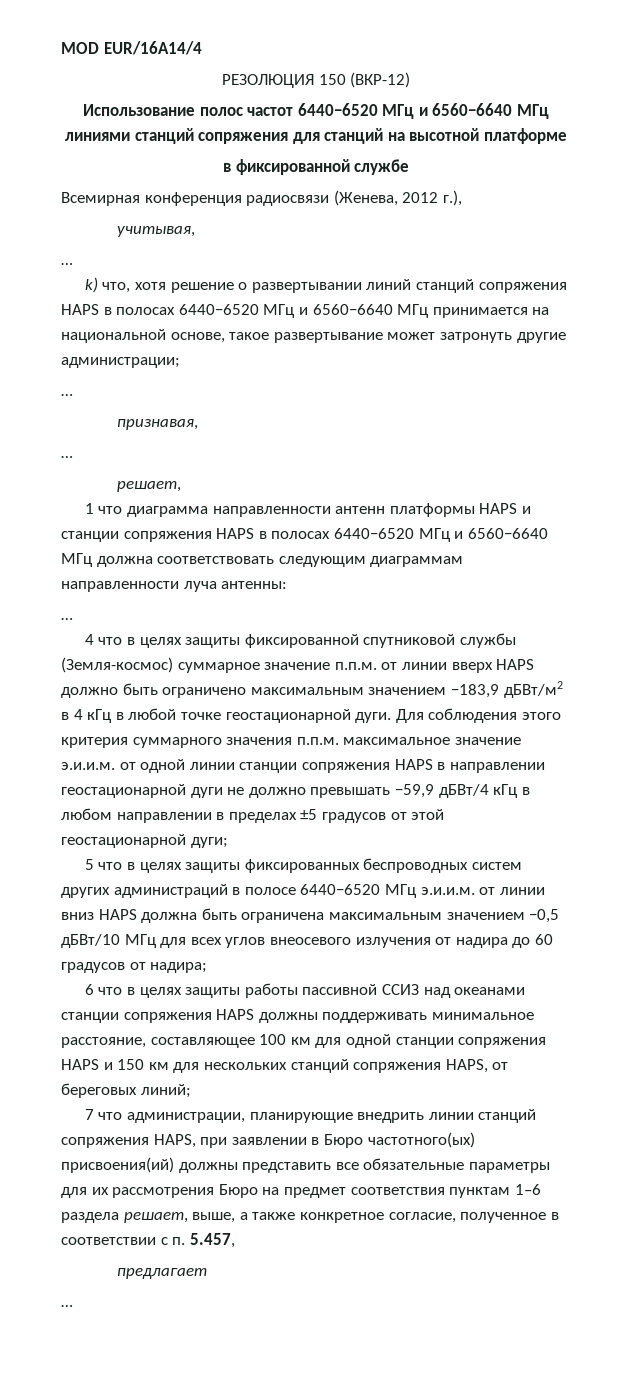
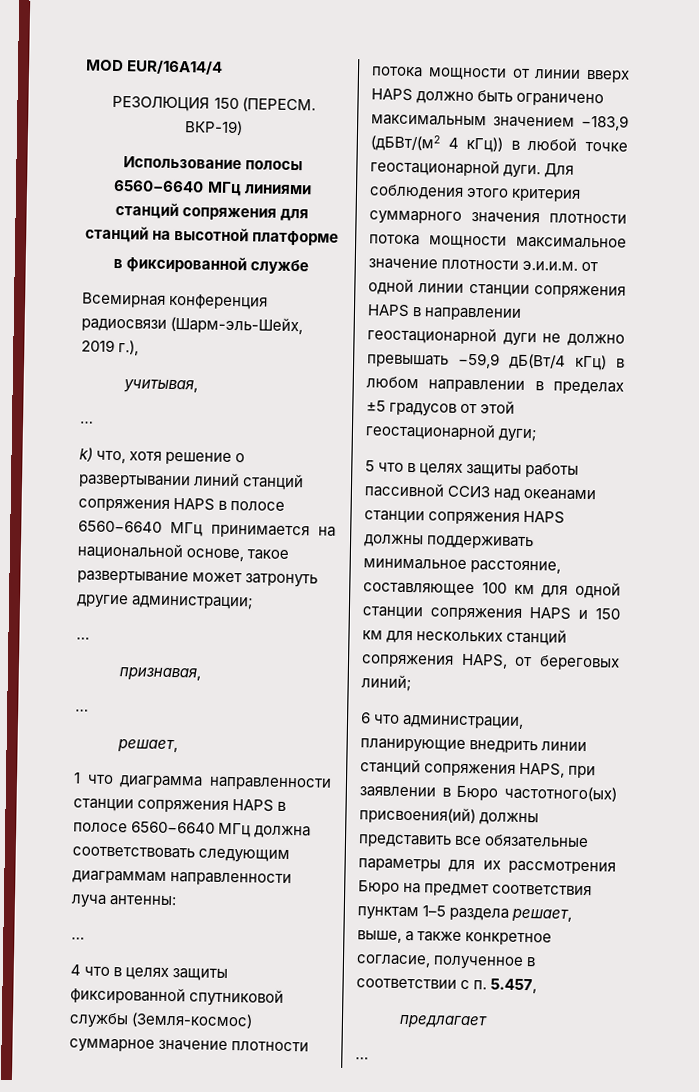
- РЕЗОЛЮЦИЯ 150 (ВКР-12)
+ РЕЗОЛЮЦИЯ 150 (ПЕРЕСМ. ВКР-19)
- Использование полос частот 6440−6520 МГц и 6560−6640 МГц линиями станций сопряжения для станций на высотной платформе
+ Использование полосы 6560−6640 МГц линиями станций сопряжения для станций на высотной платформе
- Всемирная конференция радиосвязи (Женева, 2012 г.),
+ Всемирная конференция радиосвязи (Шарм-эль-Шейх, 2019 г.),
- k) что, хотя решение о развертывании линий станций сопряжения HAPS в полосах 6440−6520 МГц и 6560−6640 МГц принимается на национальной основе, такое развертывание может затронуть другие администрации;
+ k) что, хотя решение о развертывании линий станций сопряжения HAPS в полосе 6560−6640 МГц принимается на национальной основе, такое развертывание может затронуть другие администрации;
- 1 что диаграмма направленности антенн платформы HAPS и станции сопряжения HAPS в полосах 6440−6520 МГц и 6560−6640 МГц должна соответствовать следующим диаграммам направленности луча антенны:
+ 1 что диаграмма направленности станции сопряжения HAPS в полосе 6560−6640 МГц должна соответствовать следующим диаграммам направленности луча антенны:
- 4 что в целях защиты фиксированной спутниковой службы (Земля-космос) суммарное значение п.п.м. от линии вверх HAPS должно быть ограничено максимальным значением −183,9 дБВт/м2 в 4 кГц в любой точке геостационарной дуги.
+ 4 что в целях защиты фиксированной спутниковой службы (Земля-космос) суммарное значение плотности потока мощности от линии вверх HAPS должно быть ограничено максимальным значением −183,9 (дБВт/(м2 4 кГц)) в любой точке геостационарной дуги.
- Для соблюдения этого критерия суммарного значения п.п.м. максимальное значение э.и.и.м. от одной линии станции сопряжения HAPS в направлении геостационарной дуги не должно превышать −59,9 дБВт/4 кГц в любом направлении в пределах ±5 градусов от этой геостационарной дуги;
+ Для соблюдения этого критерия суммарного значения плотности потока мощности максимальное значение плотности э.и.и.м. от одной линии станции сопряжения HAPS в направлении геостационарной дуги не должно превышать −59,9 дБ(Вт/4 кГц) в любом направлении в пределах ±5 градусов от этой геостационарной дуги;
- 5 что в целях защиты фиксированных беспроводных систем других администраций в полосе 6440−6520 МГц э.и.и.м. от линии вниз HAPS должна быть ограничена максимальным значением −0,5 дБВт/10 МГц для всех углов внеосевого излучения от надира до 60 градусов от надира;
- 6 что в целях защиты работы пассивной ССИЗ над океанами станции сопряжения HAPS должны поддерживать минимальное расстояние, составляющее 100 км для одной станции сопряжения HAPS и 150 км для нескольких станций сопряжения HAPS, от береговых линий;
+ 5 что в целях защиты работы пассивной ССИЗ над океанами станции сопряжения HAPS должны поддерживать минимальное расстояние, составляющее 100 км для одной станции сопряжения HAPS и 150 км для нескольких станций сопряжения HAPS, от береговых линий;
- 7 что администрации, планирующие внедрить линии станций сопряжения HAPS, при заявлении в Бюро частотного(ых) присвоения(ий) должны представить все обязательные параметры для их рассмотрения Бюро на предмет соответствия пунктам 1–6 раздела решает, выше, а также конкретное согласие, полученное в соответствии с п. 5.457,
+ 6 что администрации, планирующие внедрить линии станций сопряжения HAPS, при заявлении в Бюро частотного(ых) присвоения(ий) должны представить все обязательные параметры для их рассмотрения Бюро на предмет соответствия пунктам 1–5 раздела решает, выше, а также конкретное согласие, полученное в соответствии с п. 5.457,

